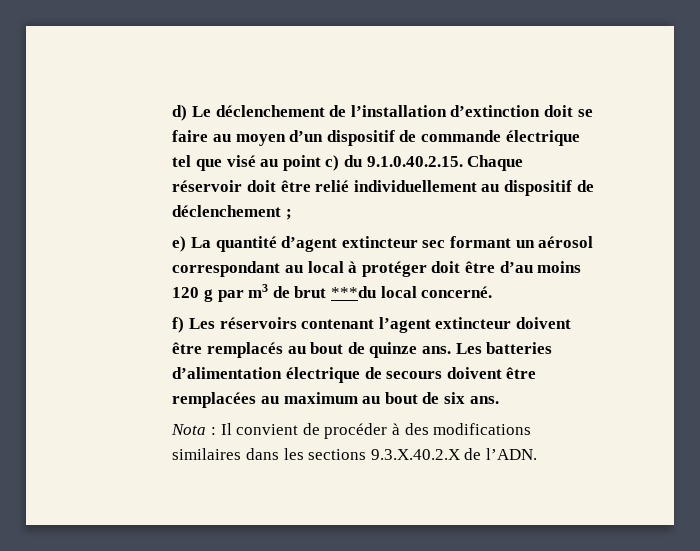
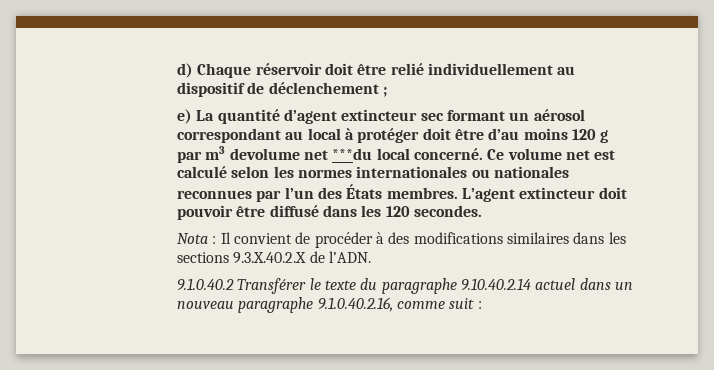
- d) Le déclenchement de l’installation d’extinction doit se faire au moyen d’un dispositif de commande électrique tel que visé au point c) du 9.1.0.40.2.15. Chaque réservoir doit être relié individuellement au dispositif de déclenchement ;
+ d) Chaque réservoir doit être relié individuellement au dispositif de déclenchement ;
- e) La quantité d’agent extincteur sec formant un aérosol correspondant au local à protéger doit être d’au moins 120 g par m3 de brut ***du local concerné.
- f) Les réservoirs contenant l’agent extincteur doivent être remplacés au bout de quinze ans. Les batteries d’alimentation électrique de secours doivent être remplacées au maximum au bout de six ans.
+ e) La quantité d’agent extincteur sec formant un aérosol correspondant au local à protéger doit être d’au moins 120 g par m3 devolume net ***du local concerné. Ce volume net est calculé selon les normes internationales ou nationales reconnues par l’un des États membres. L’agent extincteur doit pouvoir être diffusé dans les 120 secondes.
+ 9.1.0.40.2 Transférer le texte du paragraphe 9.10.40.2.14 actuel dans un nouveau paragraphe 9.1.0.40.2.16, comme suit :

